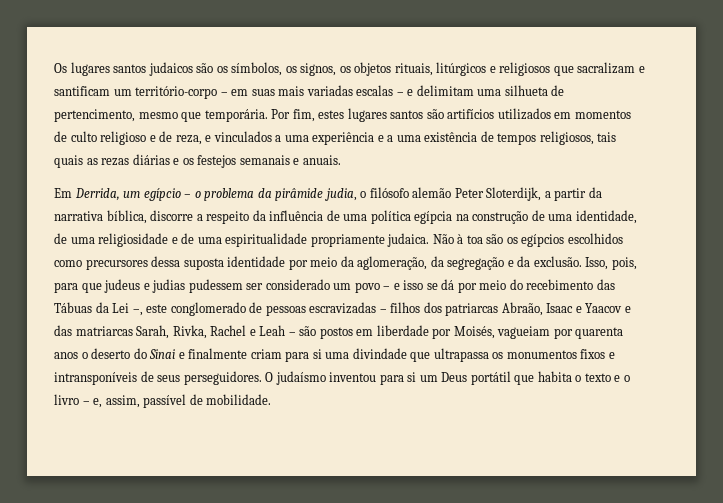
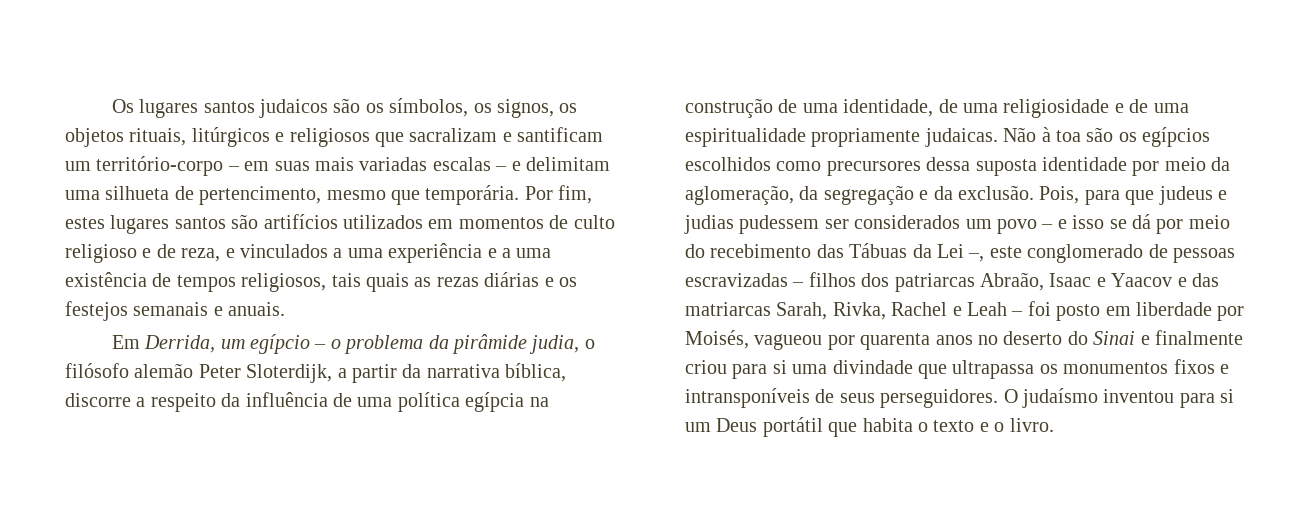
- Em Derrida, um egípcio – o problema da pirâmide judia, o filósofo alemão Peter Sloterdijk, a partir da narrativa bíblica, discorre a respeito da influência de uma política egípcia na construção de uma identidade, de uma religiosidade e de uma espiritualidade propriamente judaica.
+ Em Derrida, um egípcio – o problema da pirâmide judia, o filósofo alemão Peter Sloterdijk, a partir da narrativa bíblica, discorre a respeito da influência de uma política egípcia na construção de uma identidade, de uma religiosidade e de uma espiritualidade propriamente judaicas.
- Isso, pois, para que judeus e judias pudessem ser considerado um povo – e isso se dá por meio do recebimento das Tábuas da Lei –, este conglomerado de pessoas escravizadas – filhos dos patriarcas Abraão, Isaac e Yaacov e das matriarcas Sarah, Rivka, Rachel e Leah – são postos em liberdade por Moisés, vagueiam por quarenta anos o deserto do Sinai e finalmente criam para si uma divindade que ultrapassa os monumentos fixos e intransponíveis de seus perseguidores.
+ Pois, para que judeus e judias pudessem ser considerados um povo – e isso se dá por meio do recebimento das Tábuas da Lei –, este conglomerado de pessoas escravizadas – filhos dos patriarcas Abraão, Isaac e Yaacov e das matriarcas Sarah, Rivka, Rachel e Leah – foi posto em liberdade por Moisés, vagueou por quarenta anos no deserto do Sinai e finalmente criou para si uma divindade que ultrapassa os monumentos fixos e intransponíveis de seus perseguidores.
- O judaísmo inventou para si um Deus portátil que habita o texto e o livro – e, assim, passível de mobilidade.
+ O judaísmo inventou para si um Deus portátil que habita o texto e o livro.

